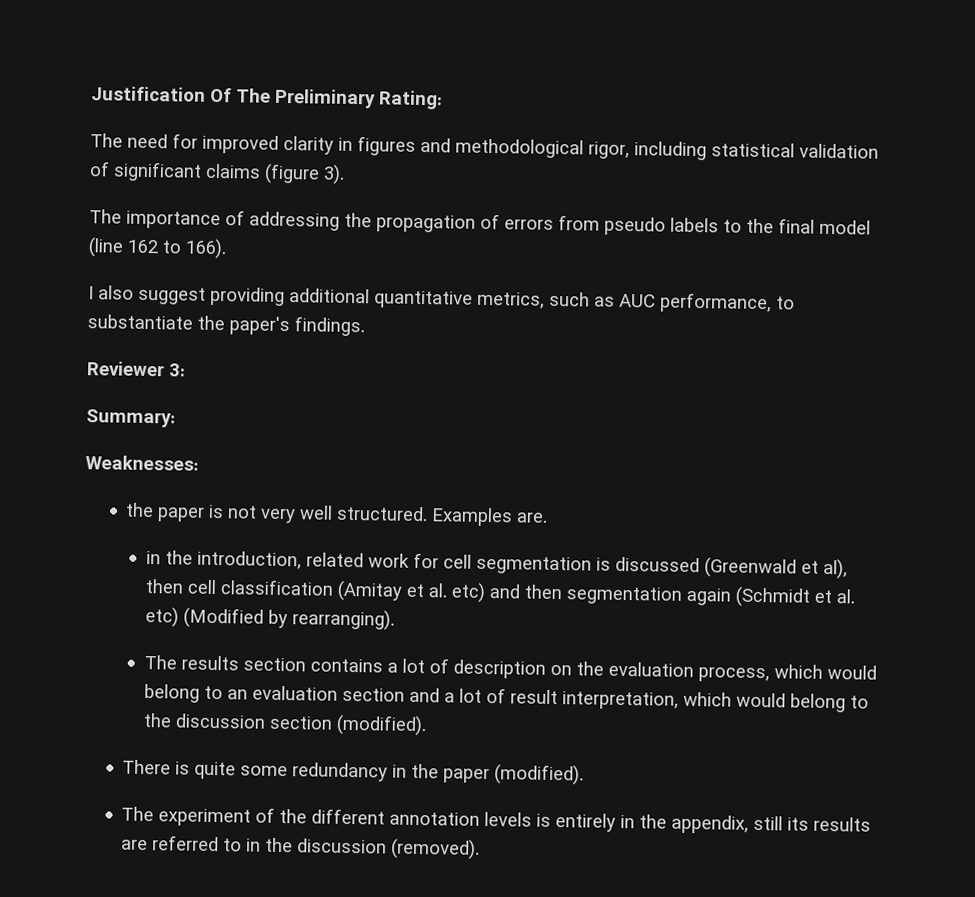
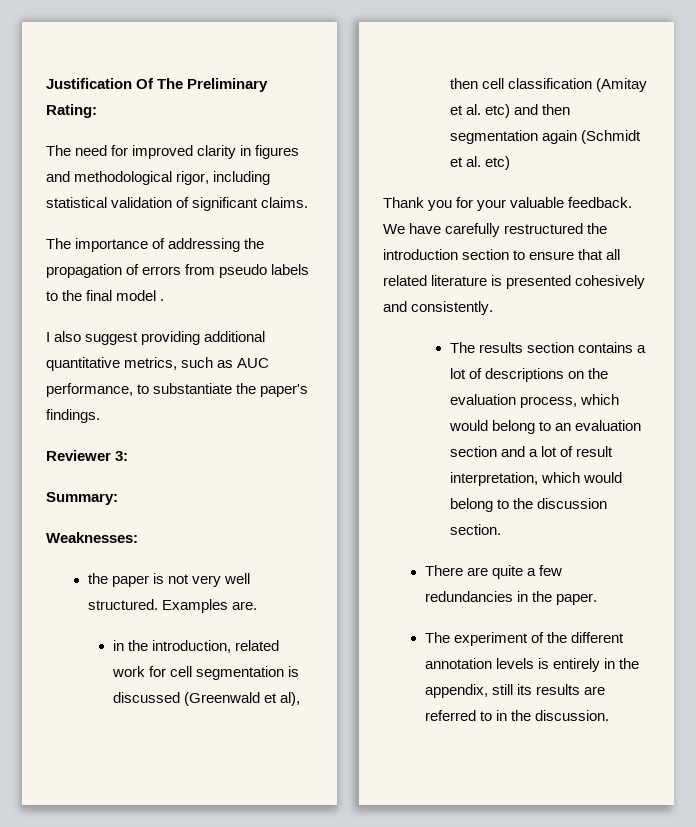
- The need for improved clarity in figures and methodological rigor, including statistical validation of significant claims (figure 3).
+ The need for improved clarity in figures and methodological rigor, including statistical validation of significant claims.
- The importance of addressing the propagation of errors from pseudo labels to the final model (line 162 to 166).
+ The importance of addressing the propagation of errors from pseudo labels to the final model .
- in the introduction, related work for cell segmentation is discussed (Greenwald et al), then cell classification (Amitay et al. etc) and then segmentation again (Schmidt et al. etc) (Modified by rearranging).
+ in the introduction, related work for cell segmentation is discussed (Greenwald et al), then cell classification (Amitay et al. etc) and then segmentation again (Schmidt et al. etc)
+ Thank you for your valuable feedback. We have carefully restructured the introduction section to ensure that all related literature is presented cohesively and consistently.
- The results section contains a lot of description on the evaluation process, which would belong to an evaluation section and a lot of result interpretation, which would belong to the discussion section (modified).
+ The results section contains a lot of descriptions on the evaluation process, which would belong to an evaluation section and a lot of result interpretation, which would belong to the discussion section.
- There is quite some redundancy in the paper (modified).
+ There are quite a few redundancies in the paper.
- The experiment of the different annotation levels is entirely in the appendix, still its results are referred to in the discussion (removed).
+ The experiment of the different annotation levels is entirely in the appendix, still its results are referred to in the discussion.

